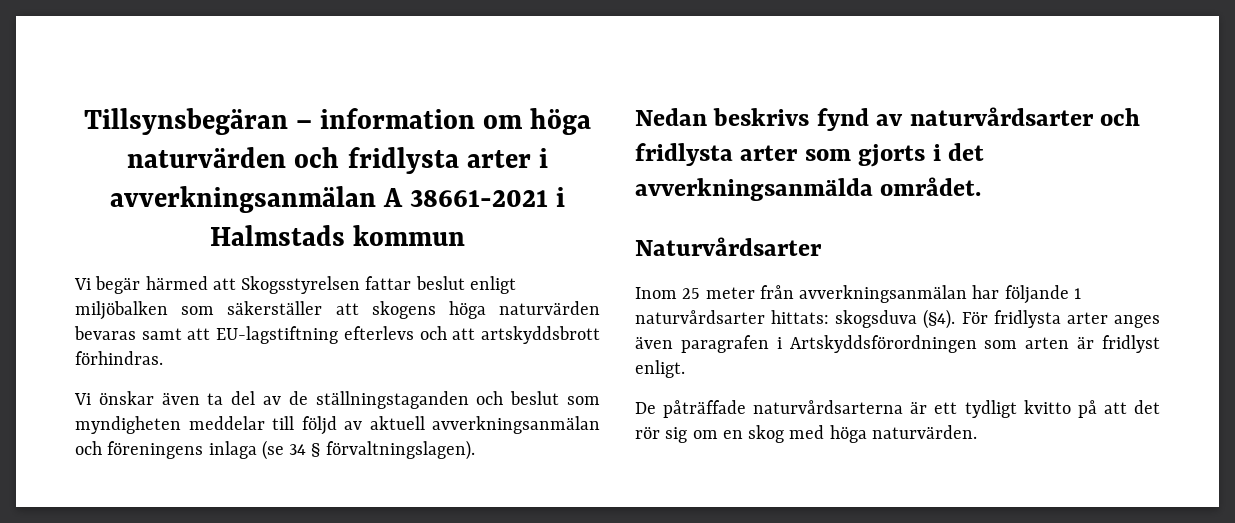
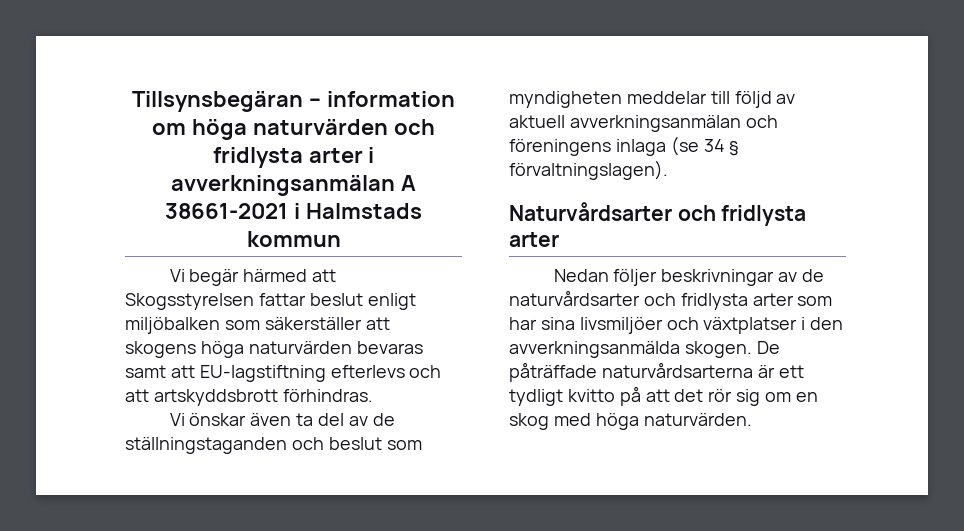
- Nedan beskrivs fynd av naturvårdsarter och fridlysta arter som gjorts i det avverkningsanmälda området.
- Naturvårdsarter
- Inom 25 meter från avverkningsanmälan har följande 1 naturvårdsarter hittats: skogsduva (§4). För fridlysta arter anges även paragrafen i Artskyddsförordningen som arten är fridlyst enligt.
- De påträffade naturvårdsarterna är ett tydligt kvitto på att det rör sig om en skog med höga naturvärden.
+ Naturvårdsarter och fridlysta arter
+ Nedan följer beskrivningar av de naturvårdsarter och fridlysta arter som har sina livsmiljöer och växtplatser i den avverkningsanmälda skogen. De påträffade naturvårdsarterna är ett tydligt kvitto på att det rör sig om en skog med höga naturvärden.

